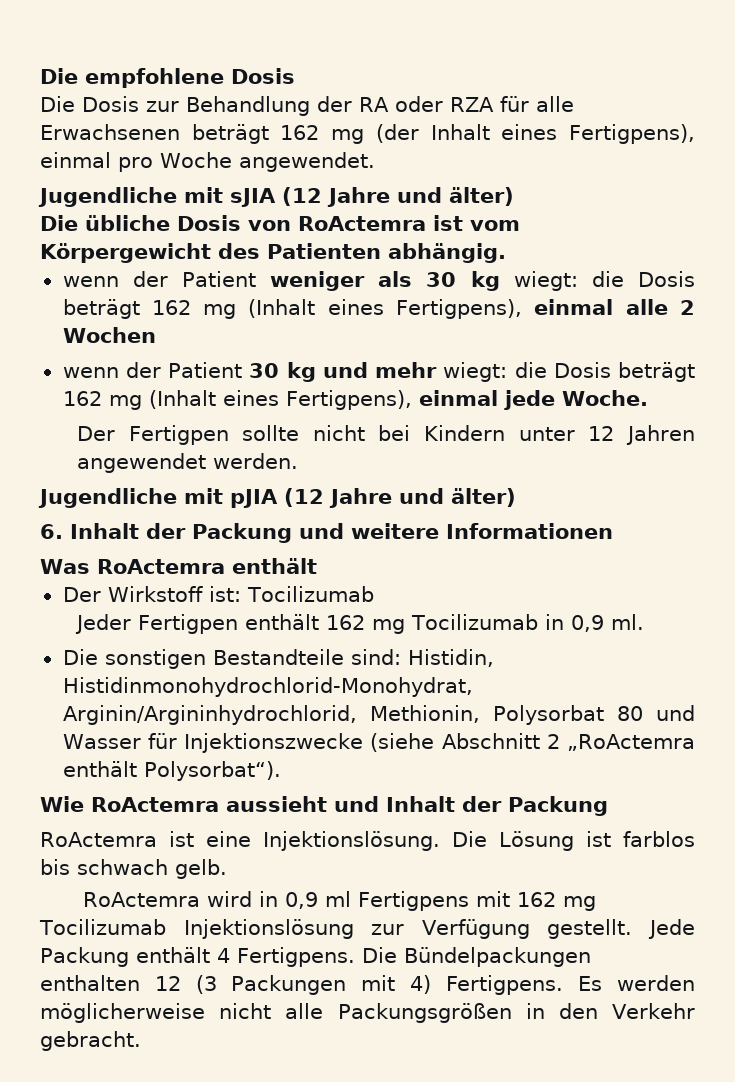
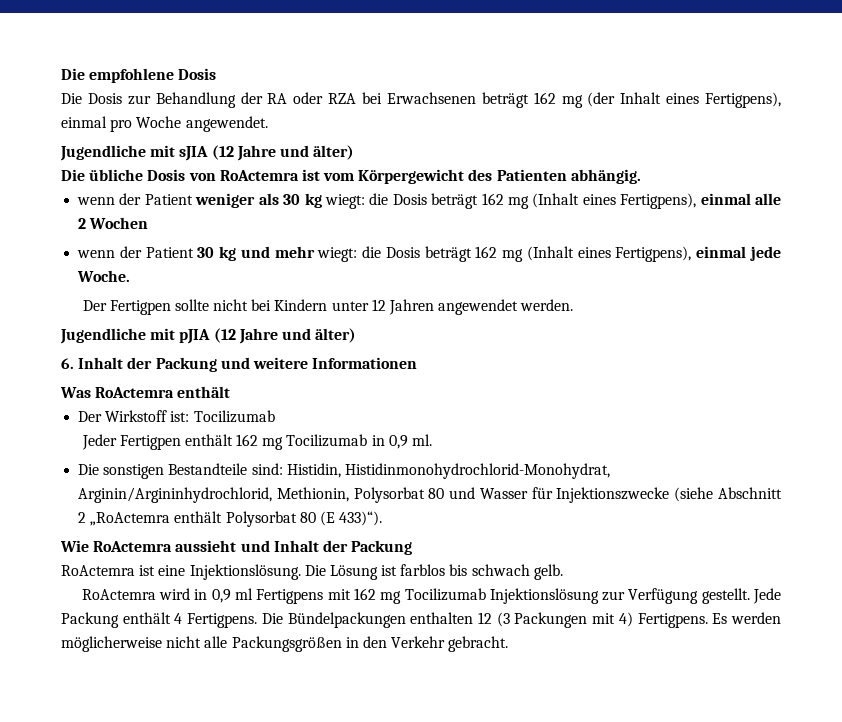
- Die Dosis zur Behandlung der RA oder RZA für alle Erwachsenen beträgt 162 mg (der Inhalt eines Fertigpens), einmal pro Woche angewendet.
+ Die Dosis zur Behandlung der RA oder RZA bei Erwachsenen beträgt 162 mg (der Inhalt eines Fertigpens), einmal pro Woche angewendet.
- Die sonstigen Bestandteile sind: Histidin, Histidinmonohydrochlorid-Monohydrat, Arginin/Argininhydrochlorid, Methionin, Polysorbat 80 und Wasser für Injektionszwecke (siehe Abschnitt 2 „RoActemra enthält Polysorbat“).
+ Die sonstigen Bestandteile sind: Histidin, Histidinmonohydrochlorid-Monohydrat, Arginin/Argininhydrochlorid, Methionin, Polysorbat 80 und Wasser für Injektionszwecke (siehe Abschnitt 2 „RoActemra enthält Polysorbat 80 (E 433)“).

